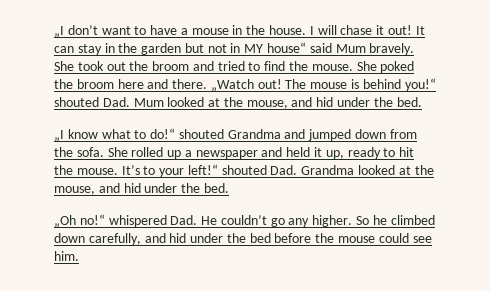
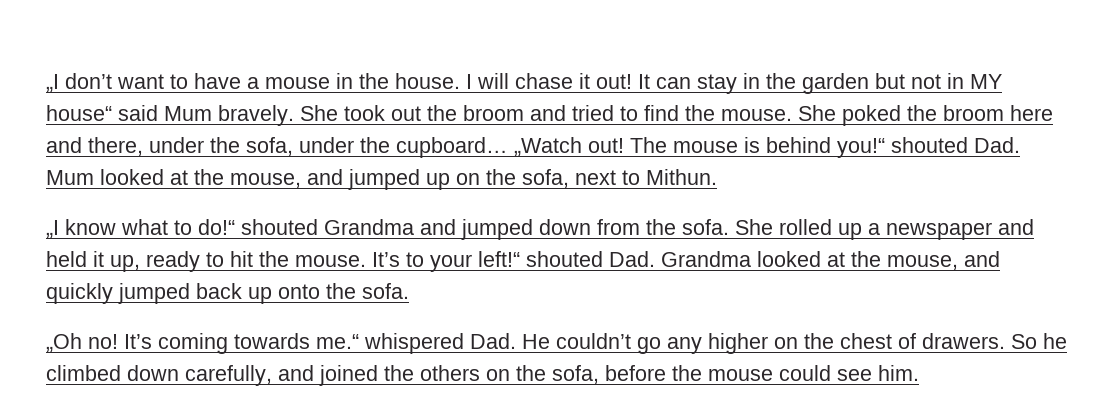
- She poked the broom here and there.
+ She poked the broom here and there, under the sofa, under the cupboard…
- The mouse is behind you!“ shouted Dad. Mum looked at the mouse, and hid under the bed.
+ The mouse is behind you!“ shouted Dad. Mum looked at the mouse, and jumped up on the sofa, next to Mithun.
- It’s to your left!“ shouted Dad. Grandma looked at the mouse, and hid under the bed.
- „Oh no!“ whispered Dad. He couldn’t go any higher.
+ It’s to your left!“ shouted Dad. Grandma looked at the mouse, and quickly jumped back up onto the sofa.
+ „Oh no! It’s coming towards me.“ whispered Dad. He couldn’t go any higher on the chest of drawers.
- So he climbed down carefully, and hid under the bed before the mouse could see him.
+ So he climbed down carefully, and joined the others on the sofa, before the mouse could see him.

